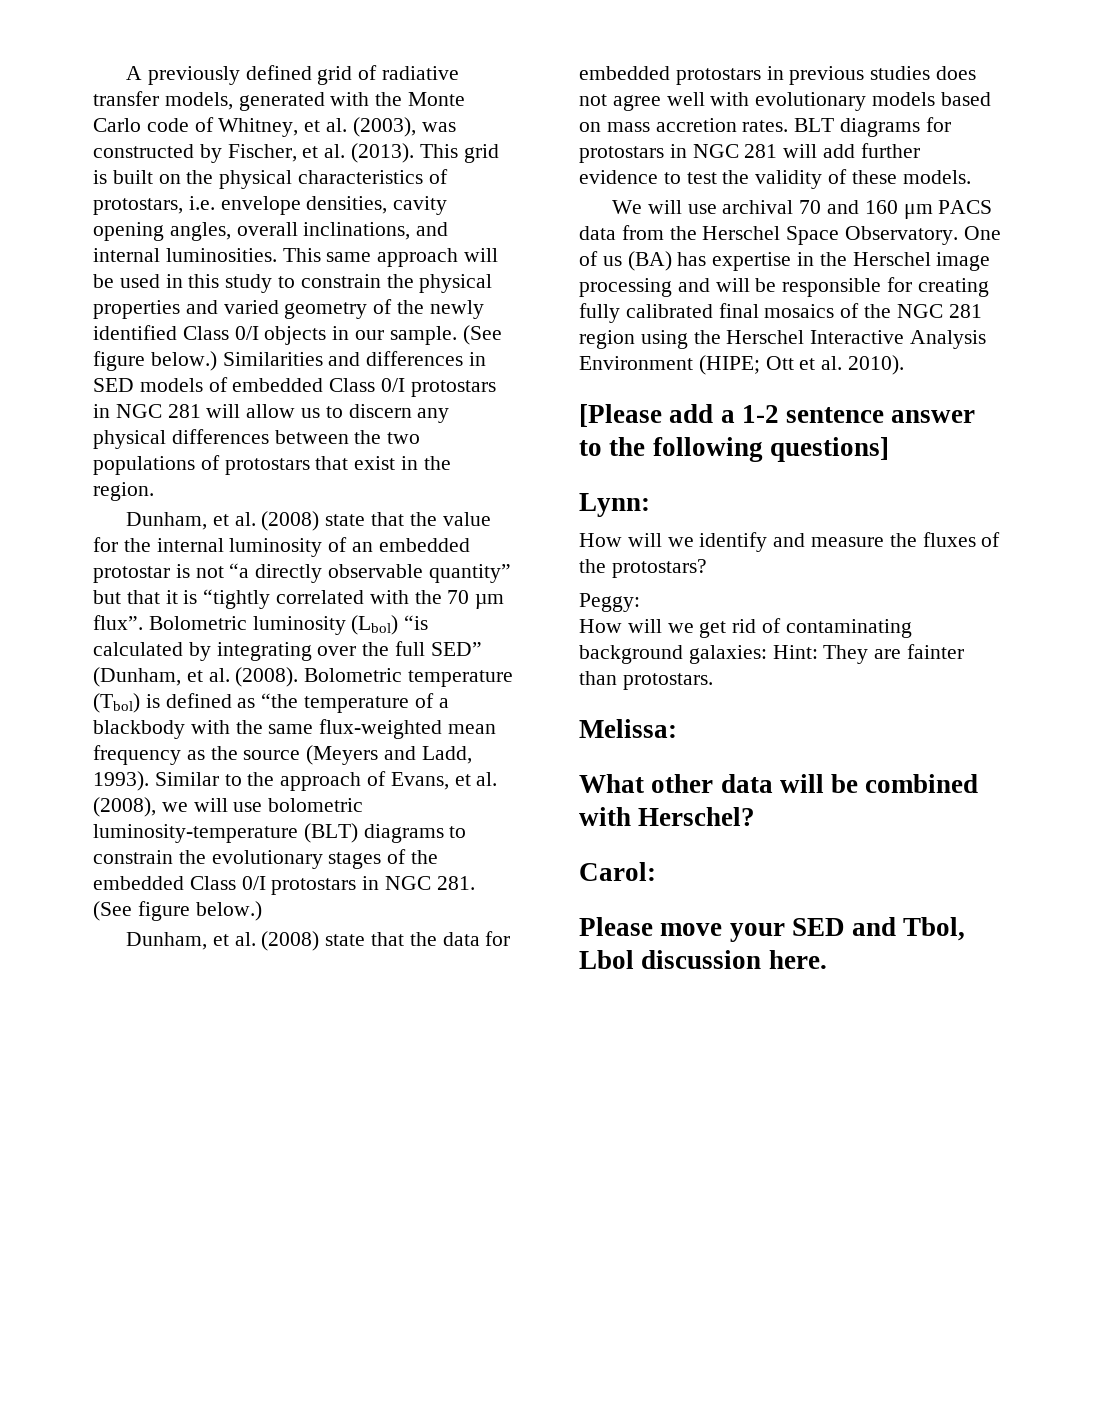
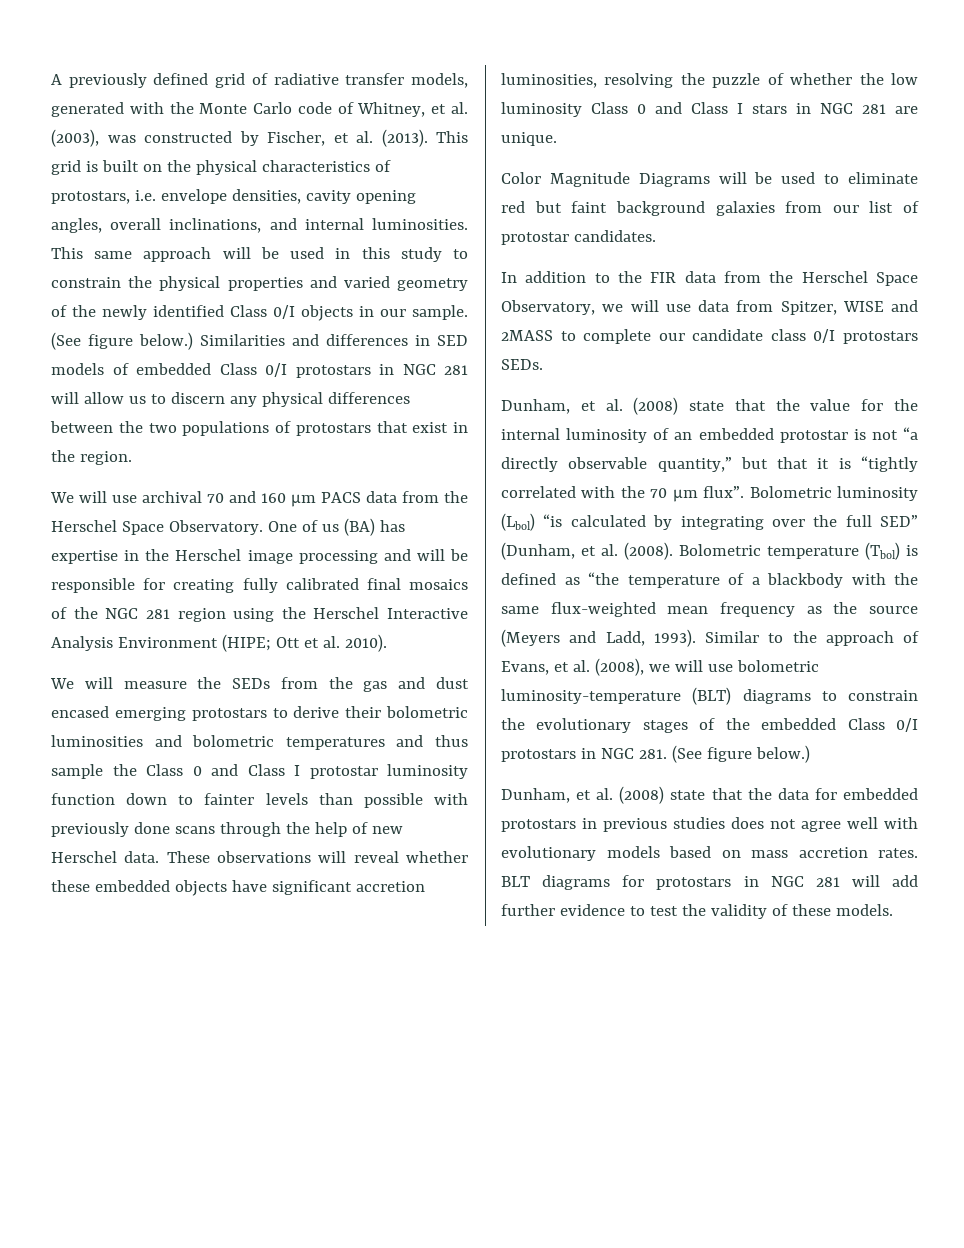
+ We will use archival 70 and 160 μm PACS data from the Herschel Space Observatory. One of us (BA) has expertise in the Herschel image processing and will be responsible for creating fully calibrated final mosaics of the NGC 281 region using the Herschel Interactive Analysis Environment (HIPE; Ott et al. 2010).
+ We will measure the SEDs from the gas and dust encased emerging protostars to derive their bolometric luminosities and bolometric temperatures and thus sample the Class 0 and Class I protostar luminosity function down to fainter levels than possible with previously done scans through the help of new Herschel data. These observations will reveal whether these embedded objects have significant accretion luminosities, resolving the puzzle of whether the low luminosity Class 0 and Class I stars in NGC 281 are unique.
+ Color Magnitude Diagrams will be used to eliminate red but faint background galaxies from our list of protostar candidates.
+ In addition to the FIR data from the Herschel Space Observatory, we will use data from Spitzer, WISE and 2MASS to complete our candidate class 0/I protostars SEDs.
- Dunham, et al. (2008) state that the value for the internal luminosity of an embedded protostar is not “a directly observable quantity” but that it is “tightly correlated with the 70 µm flux”.
+ Dunham, et al. (2008) state that the value for the internal luminosity of an embedded protostar is not “a directly observable quantity,” but that it is “tightly correlated with the 70 µm flux”.
- We will use archival 70 and 160 μm PACS data from the Herschel Space Observatory. One of us (BA) has expertise in the Herschel image processing and will be responsible for creating fully calibrated final mosaics of the NGC 281 region using the Herschel Interactive Analysis Environment (HIPE; Ott et al. 2010).
- [Please add a 1-2 sentence answer to the following questions]
- Lynn:
- How will we identify and measure the fluxes of the protostars?
- Peggy:
- How will we get rid of contaminating background galaxies: Hint: They are fainter than protostars.
- Melissa:
- What other data will be combined with Herschel?
- Carol:
- Please move your SED and Tbol, Lbol discussion here.

